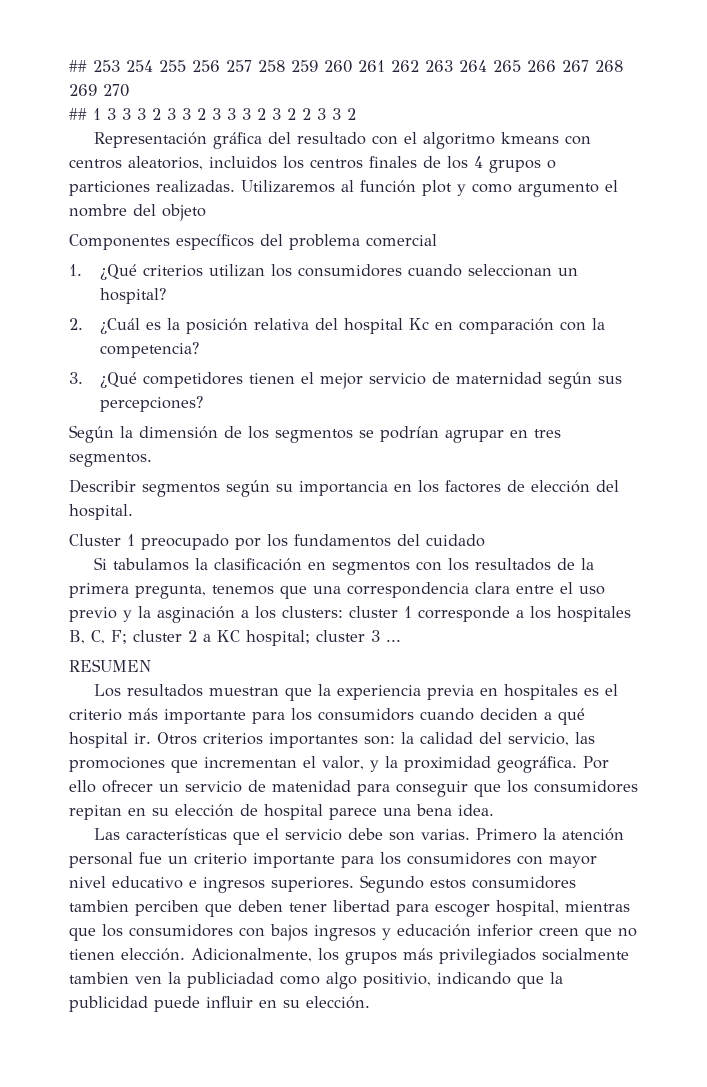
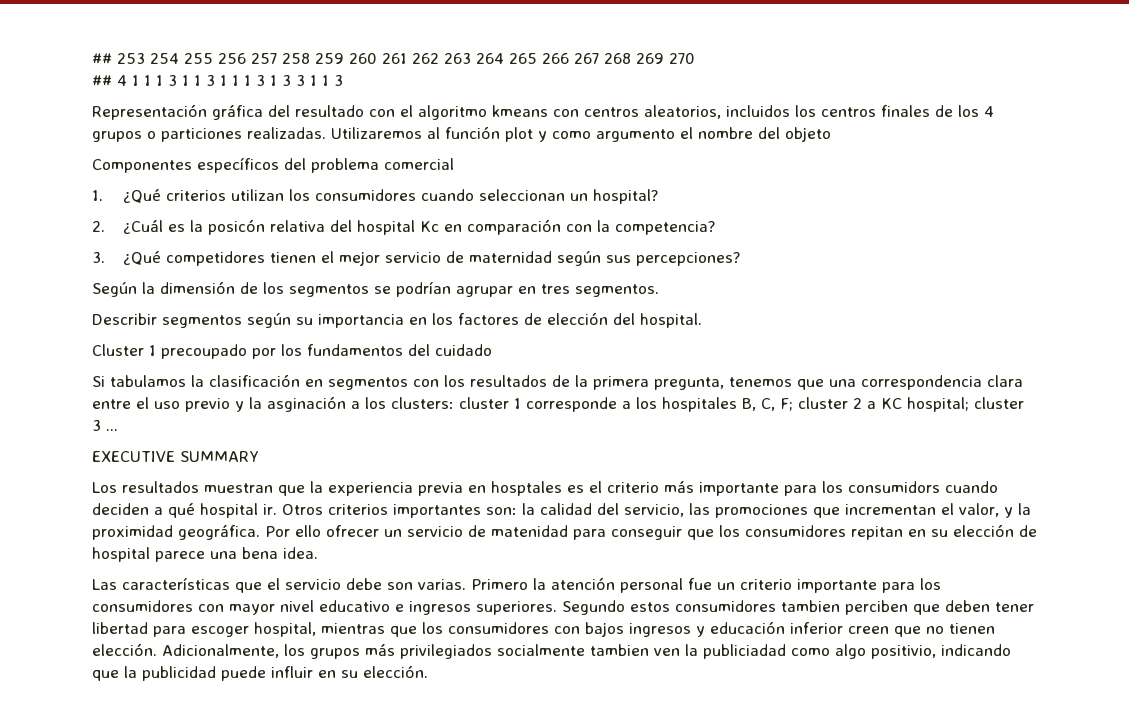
- ## 1 3 3 3 2 3 3 2 3 3 3 2 3 2 2 3 3 2
+ ## 4 1 1 1 3 1 1 3 1 1 1 3 1 3 3 1 1 3
- 2. ¿Cuál es la posición relativa del hospital Kc en comparación con la competencia?
+ 2. ¿Cuál es la posicón relativa del hospital Kc en comparación con la competencia?
- Cluster 1 preocupado por los fundamentos del cuidado
+ Cluster 1 precoupado por los fundamentos del cuidado
- RESUMEN
+ EXECUTIVE SUMMARY
- Los resultados muestran que la experiencia previa en hospitales es el criterio más importante para los consumidors cuando deciden a qué hospital ir.
+ Los resultados muestran que la experiencia previa en hosptales es el criterio más importante para los consumidors cuando deciden a qué hospital ir.

